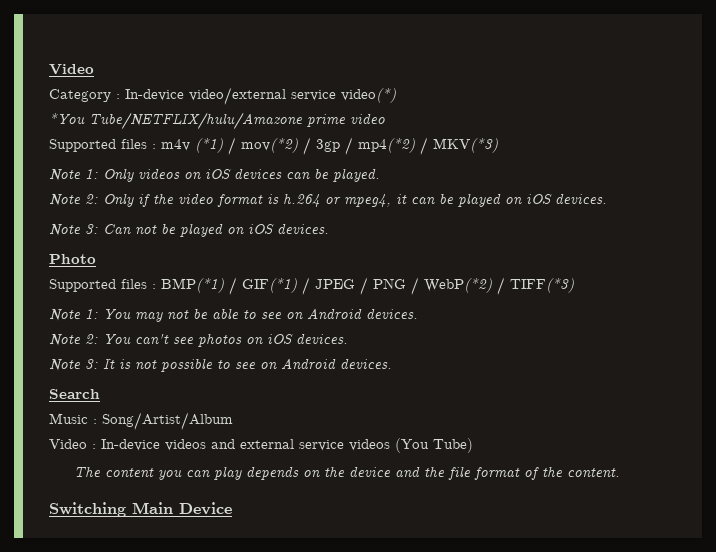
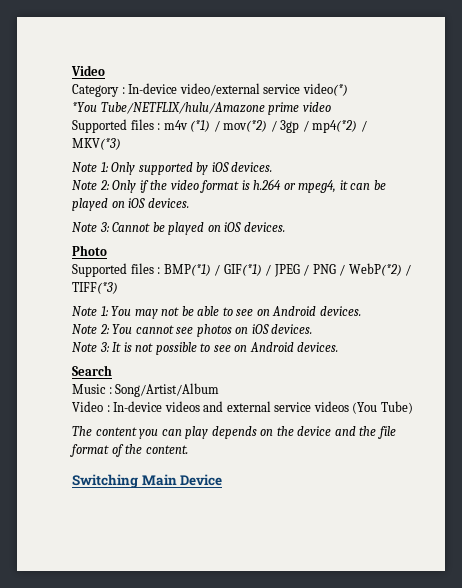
- Note 1: Only videos on iOS devices can be played.
+ Note 1: Only supported by iOS devices.
- Note 3: Can not be played on iOS devices.
+ Note 3: Cannot be played on iOS devices.
- Note 2: You can't see photos on iOS devices.
+ Note 2: You cannot see photos on iOS devices.

